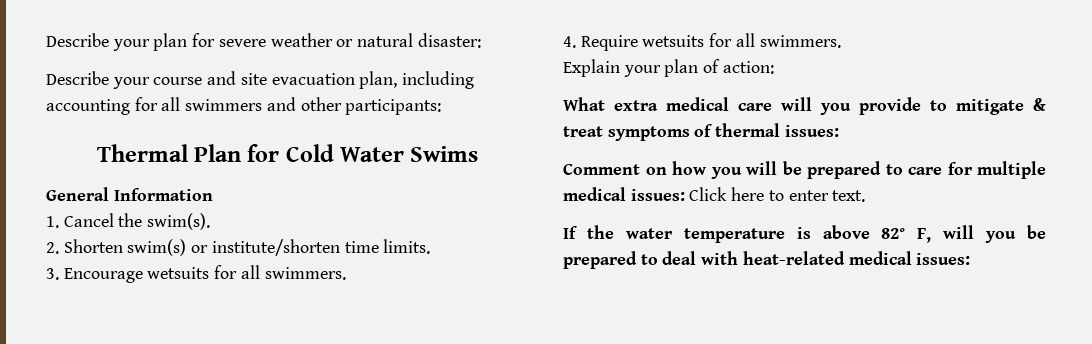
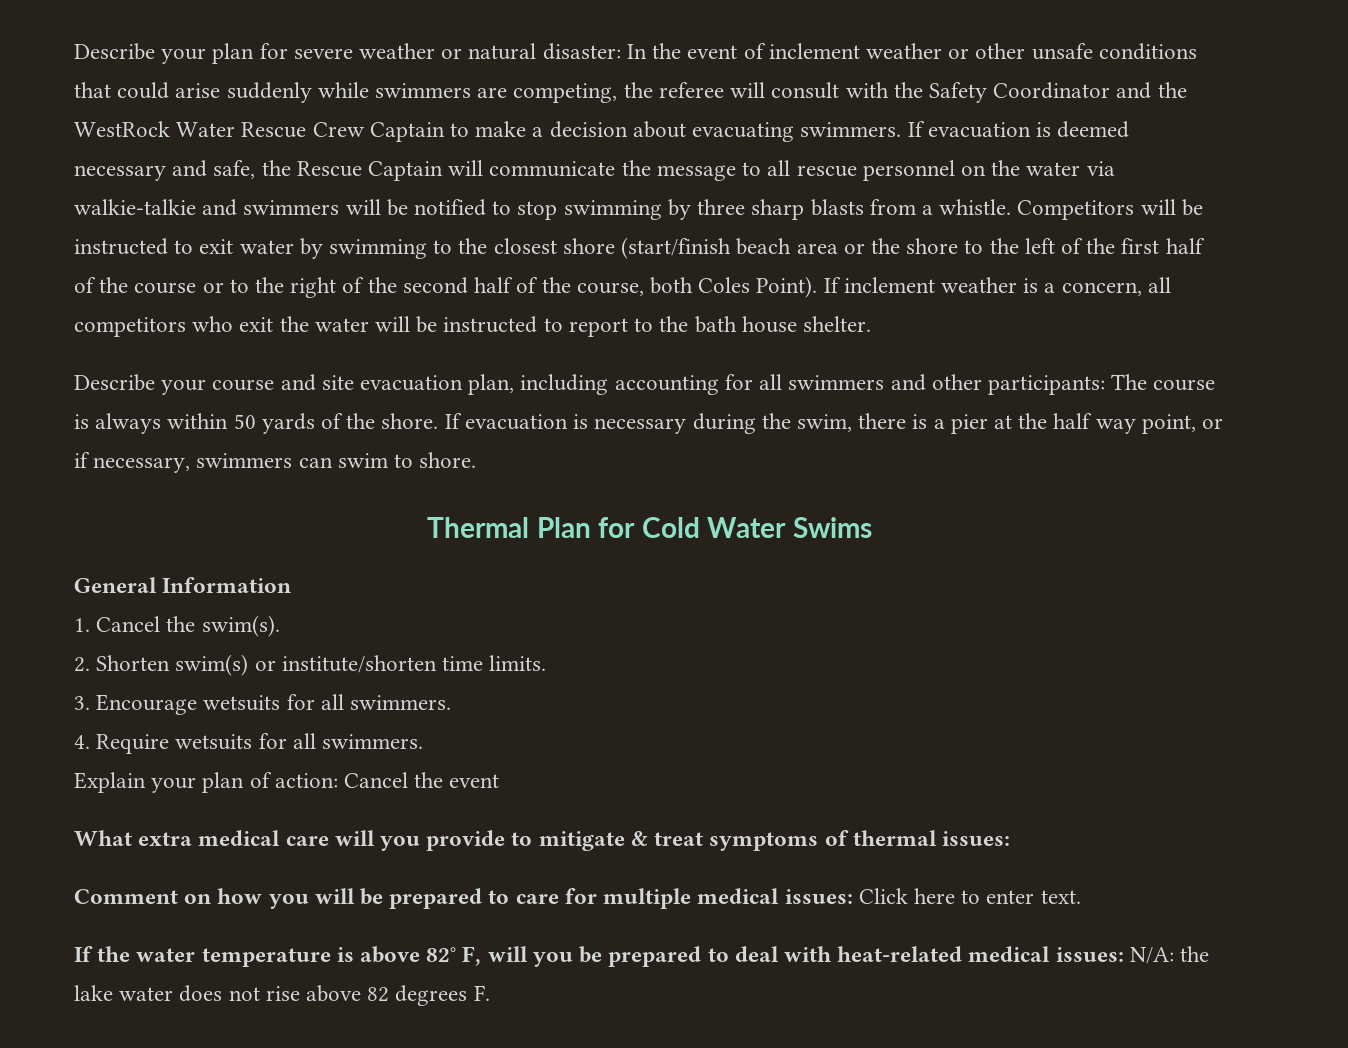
- Describe your plan for severe weather or natural disaster:
+ Describe your plan for severe weather or natural disaster: In the event of inclement weather or other unsafe conditions that could arise suddenly while swimmers are competing, the referee will consult with the Safety Coordinator and the WestRock Water Rescue Crew Captain to make a decision about evacuating swimmers. If evacuation is deemed necessary and safe, the Rescue Captain will communicate the message to all rescue personnel on the water via walkie-talkie and swimmers will be notified to stop swimming by three sharp blasts from a whistle. Competitors will be instructed to exit water by swimming to the closest shore (start/finish beach area or the shore to the left of the first half of the course or to the right of the second half of the course, both Coles Point). If inclement weather is a concern, all competitors who exit the water will be instructed to report to the bath house shelter.
- Describe your course and site evacuation plan, including accounting for all swimmers and other participants:
+ Describe your course and site evacuation plan, including accounting for all swimmers and other participants: The course is always within 50 yards of the shore. If evacuation is necessary during the swim, there is a pier at the half way point, or if necessary, swimmers can swim to shore.
- Explain your plan of action:
+ Explain your plan of action: Cancel the event
- If the water temperature is above 82° F, will you be prepared to deal with heat-related medical issues:
+ If the water temperature is above 82° F, will you be prepared to deal with heat-related medical issues: N/A: the lake water does not rise above 82 degrees F.

